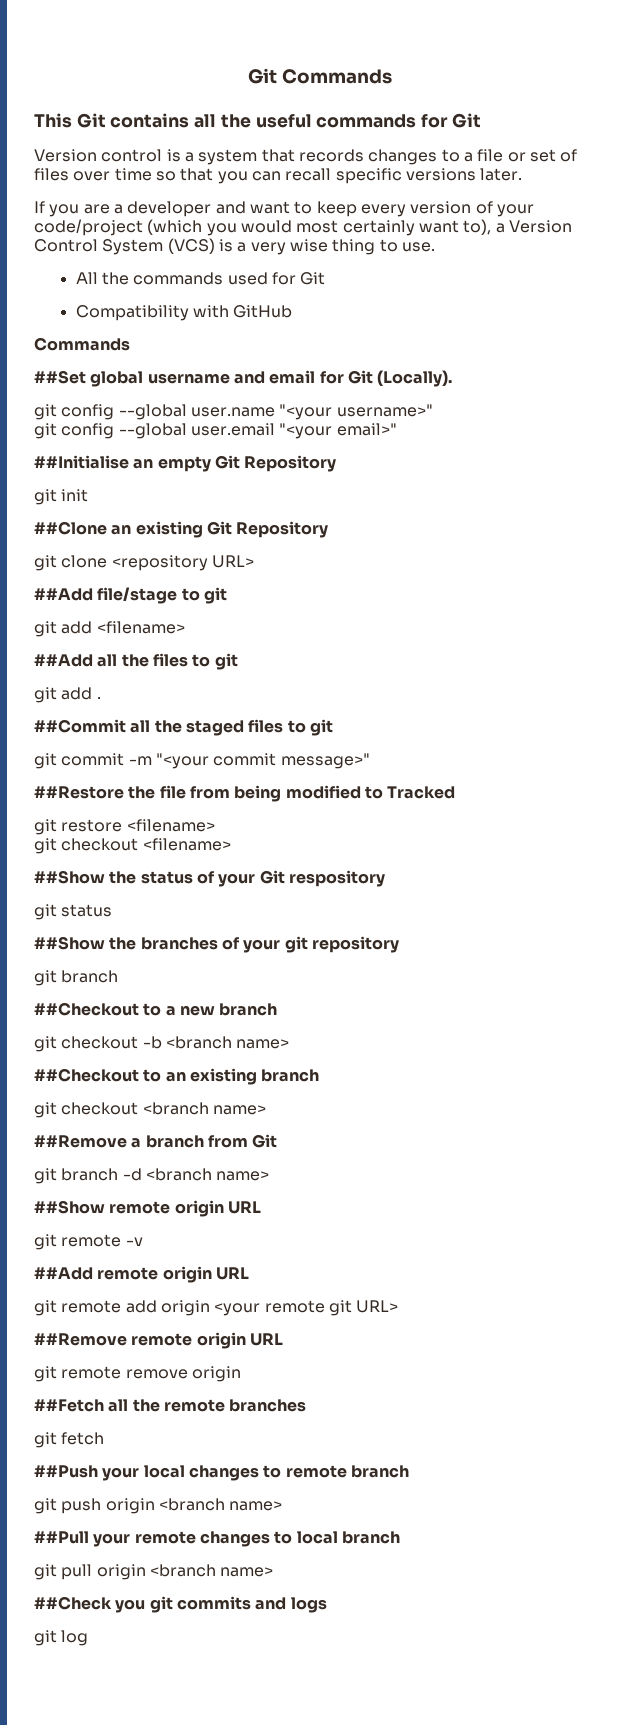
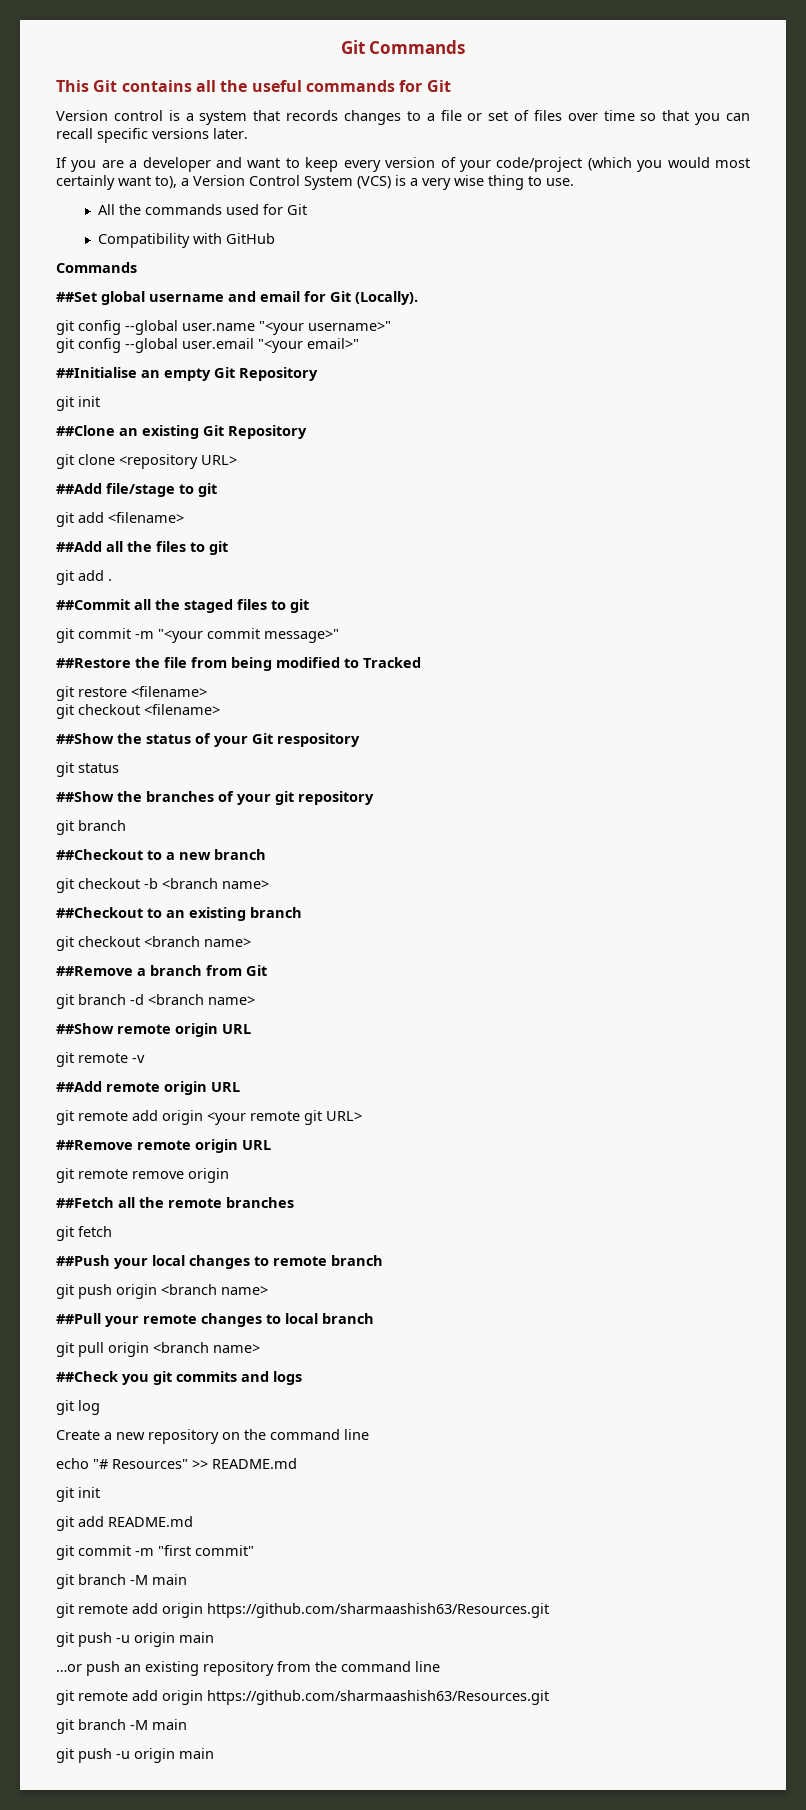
+ Create a new repository on the command line
+ echo "# Resources" >> README.md
+ git init
+ git add README.md
+ git commit -m "first commit"
+ git branch -M main
+ git remote add origin https://github.com/sharmaashish63/Resources.git
+ git push -u origin main
+ …or push an existing repository from the command line
+ git remote add origin https://github.com/sharmaashish63/Resources.git
+ git branch -M main
+ git push -u origin main

